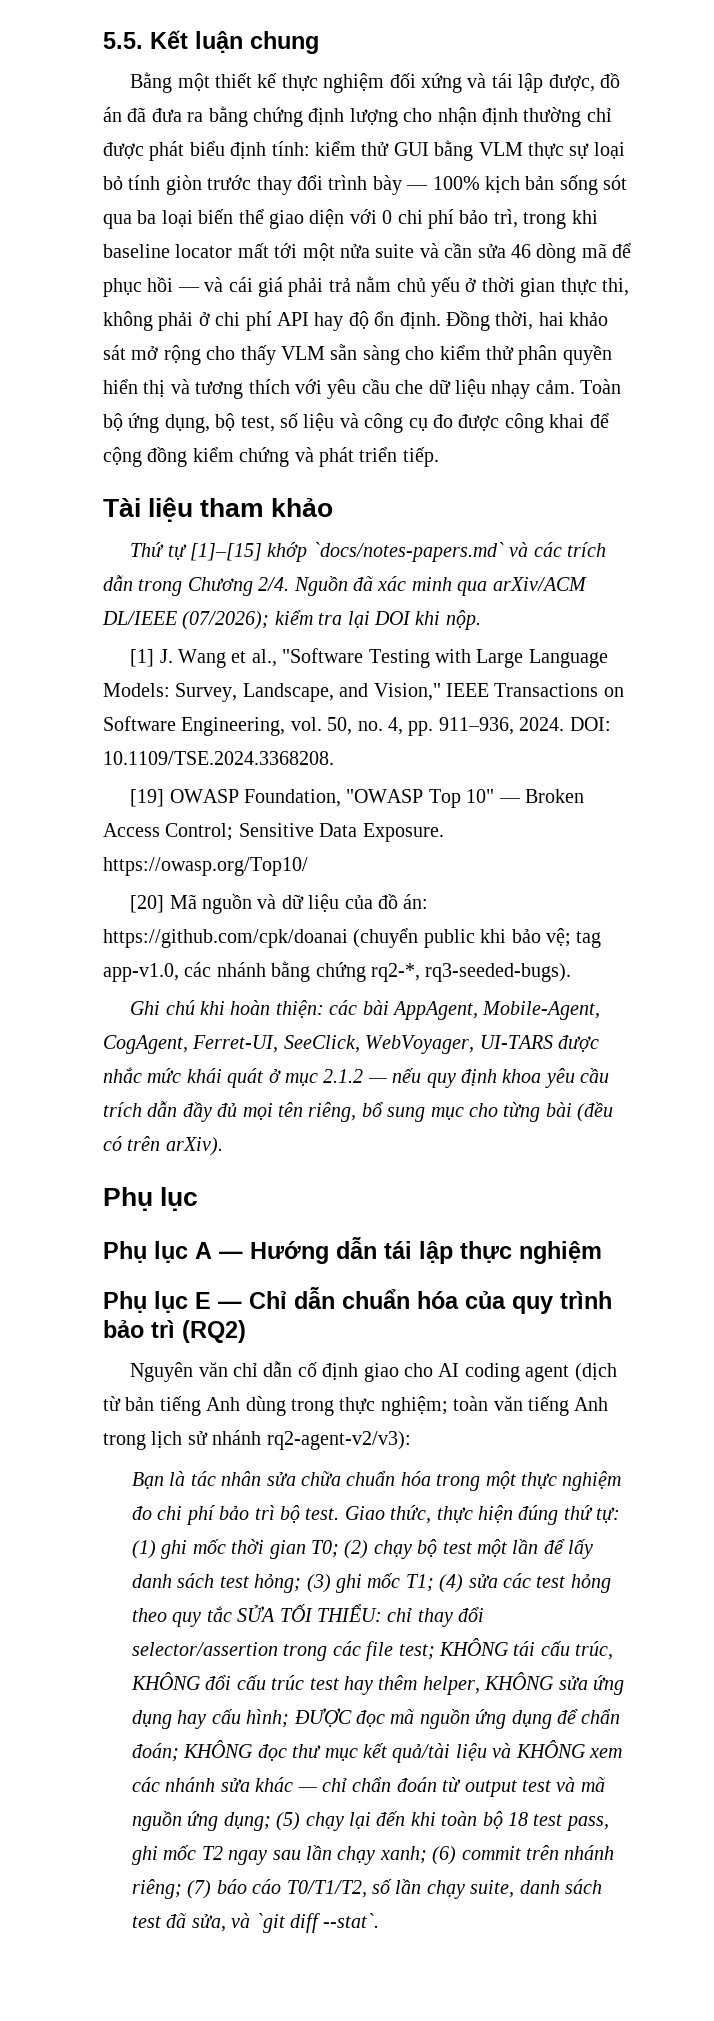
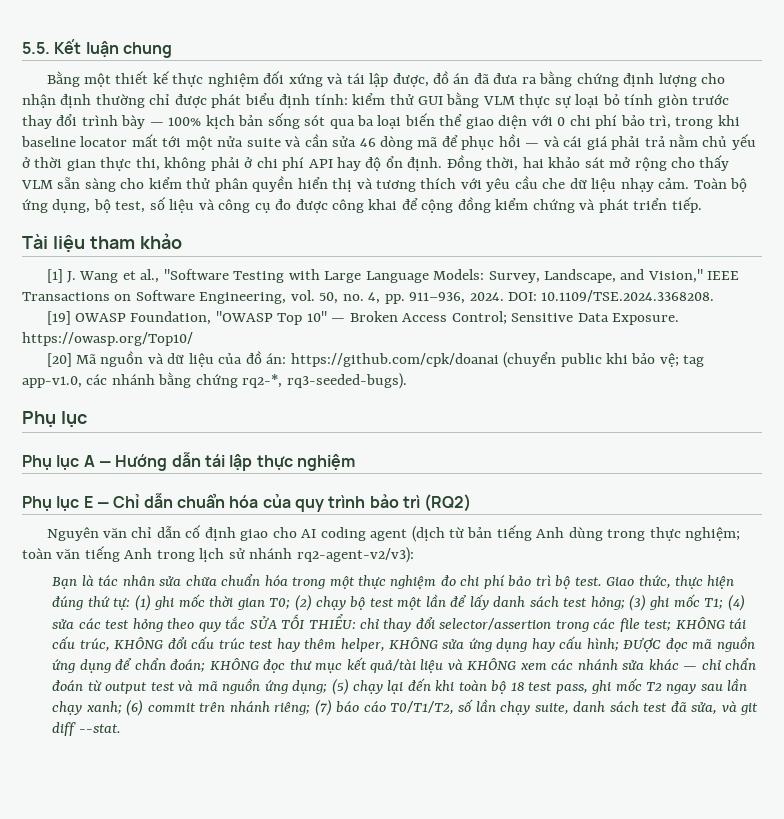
- Thứ tự [1]–[15] khớp `docs/notes-papers.md` và các trích dẫn trong Chương 2/4. Nguồn đã xác minh qua arXiv/ACM DL/IEEE (07/2026); kiểm tra lại DOI khi nộp.
- Ghi chú khi hoàn thiện: các bài AppAgent, Mobile-Agent, CogAgent, Ferret-UI, SeeClick, WebVoyager, UI-TARS được nhắc mức khái quát ở mục 2.1.2 — nếu quy định khoa yêu cầu trích dẫn đầy đủ mọi tên riêng, bổ sung mục cho từng bài (đều có trên arXiv).
- (7) báo cáo T0/T1/T2, số lần chạy suite, danh sách test đã sửa, và `git diff --stat`.
+ (7) báo cáo T0/T1/T2, số lần chạy suite, danh sách test đã sửa, và git diff --stat.

